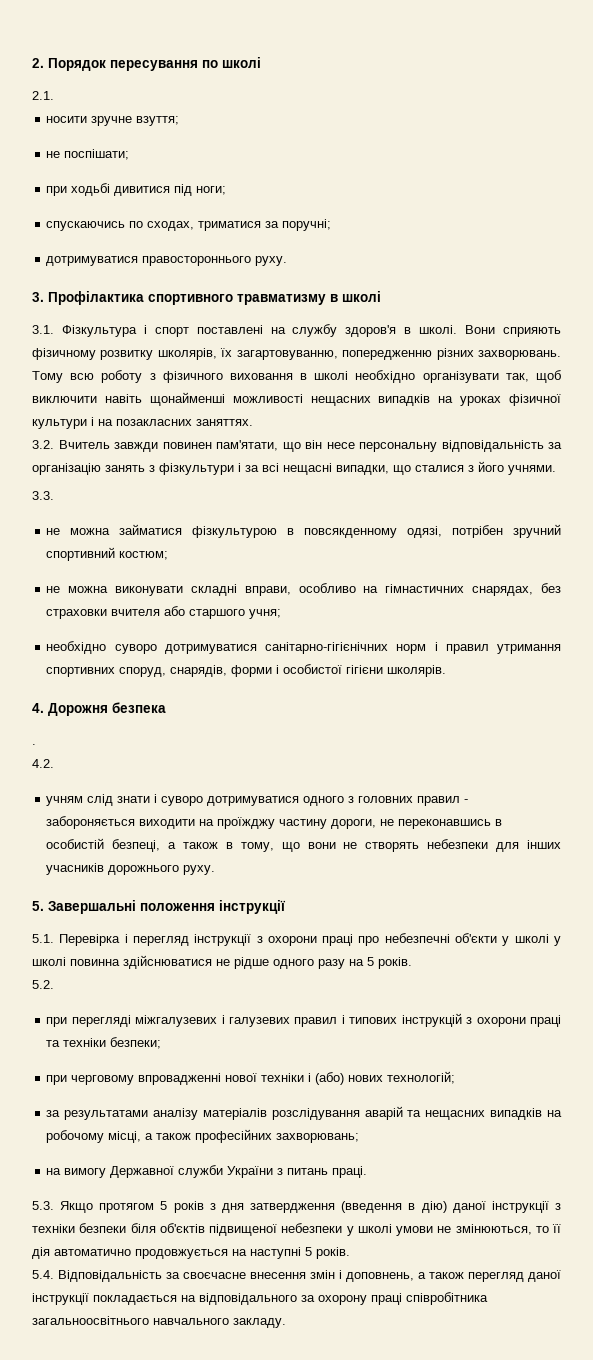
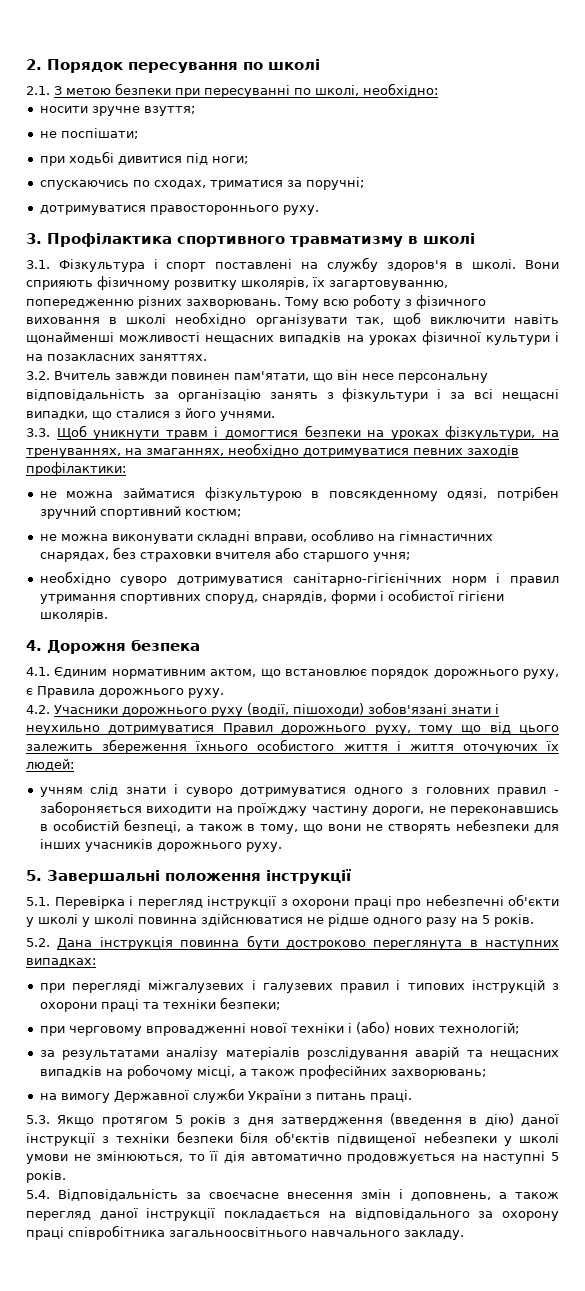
- 2.1.
+ 2.1. З метою безпеки при пересуванні по школі, необхідно:
- 3.3.
+ 3.3. Щоб уникнути травм і домогтися безпеки на уроках фізкультури, на тренуваннях, на змаганнях, необхідно дотримуватися певних заходів профілактики:
- .
- 4.2.
+ 4.1. Єдиним нормативним актом, що встановлює порядок дорожнього руху, є Правила дорожнього руху.
+ 4.2. Учасники дорожнього руху (водії, пішоходи) зобов'язані знати і неухильно дотримуватися Правил дорожнього руху, тому що від цього залежить збереження їхнього особистого життя і життя оточуючих їх людей:
- 5.2.
+ 5.2. Дана інструкція повинна бути достроково переглянута в наступних випадках:

